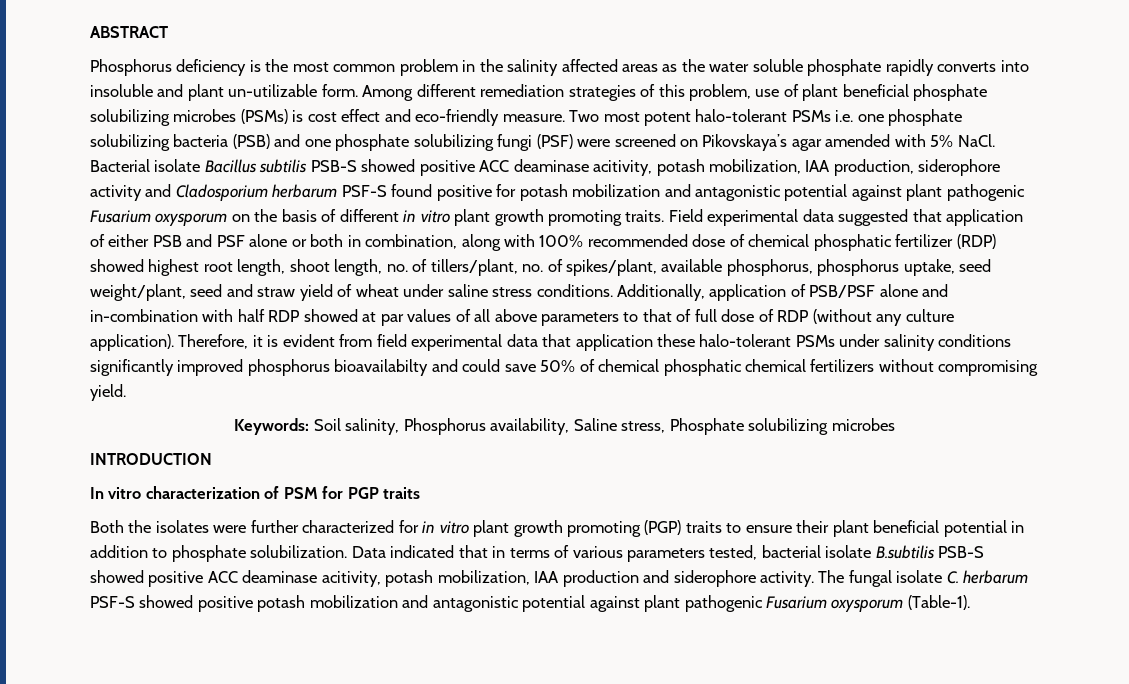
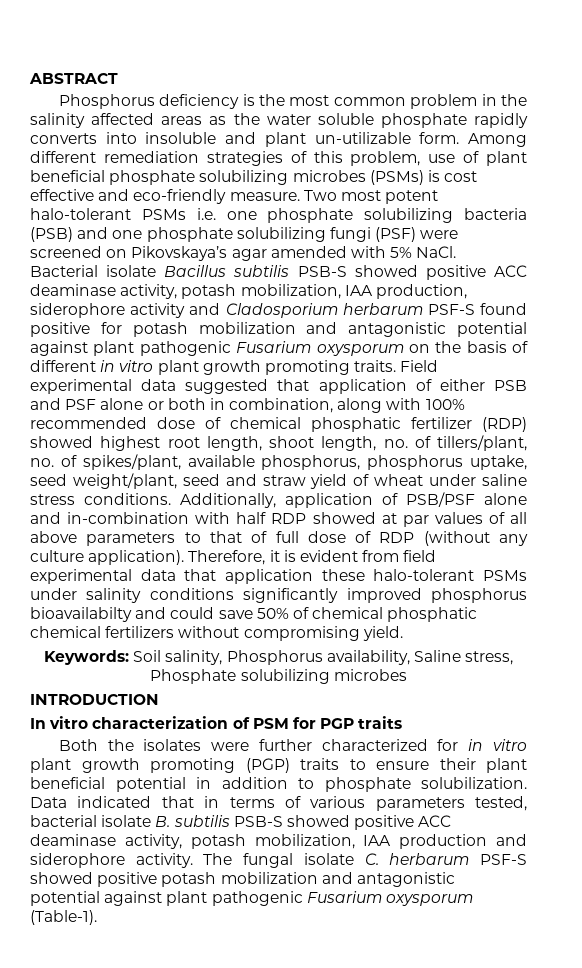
- Among different remediation strategies of this problem, use of plant beneficial phosphate solubilizing microbes (PSMs) is cost effect and eco-friendly measure.
+ Among different remediation strategies of this problem, use of plant beneficial phosphate solubilizing microbes (PSMs) is cost effective and eco-friendly measure.
- Bacterial isolate Bacillus subtilis PSB-S showed positive ACC deaminase acitivity, potash mobilization, IAA production, siderophore activity and Cladosporium herbarum PSF-S found positive for potash mobilization and antagonistic potential against plant pathogenic Fusarium oxysporum on the basis of different in vitro plant growth promoting traits.
+ Bacterial isolate Bacillus subtilis PSB-S showed positive ACC deaminase activity, potash mobilization, IAA production, siderophore activity and Cladosporium herbarum PSF-S found positive for potash mobilization and antagonistic potential against plant pathogenic Fusarium oxysporum on the basis of different in vitro plant growth promoting traits.
- Data indicated that in terms of various parameters tested, bacterial isolate B.subtilis PSB-S showed positive ACC deaminase acitivity, potash mobilization, IAA production and siderophore activity.
+ Data indicated that in terms of various parameters tested, bacterial isolate B. subtilis PSB-S showed positive ACC deaminase activity, potash mobilization, IAA production and siderophore activity.

